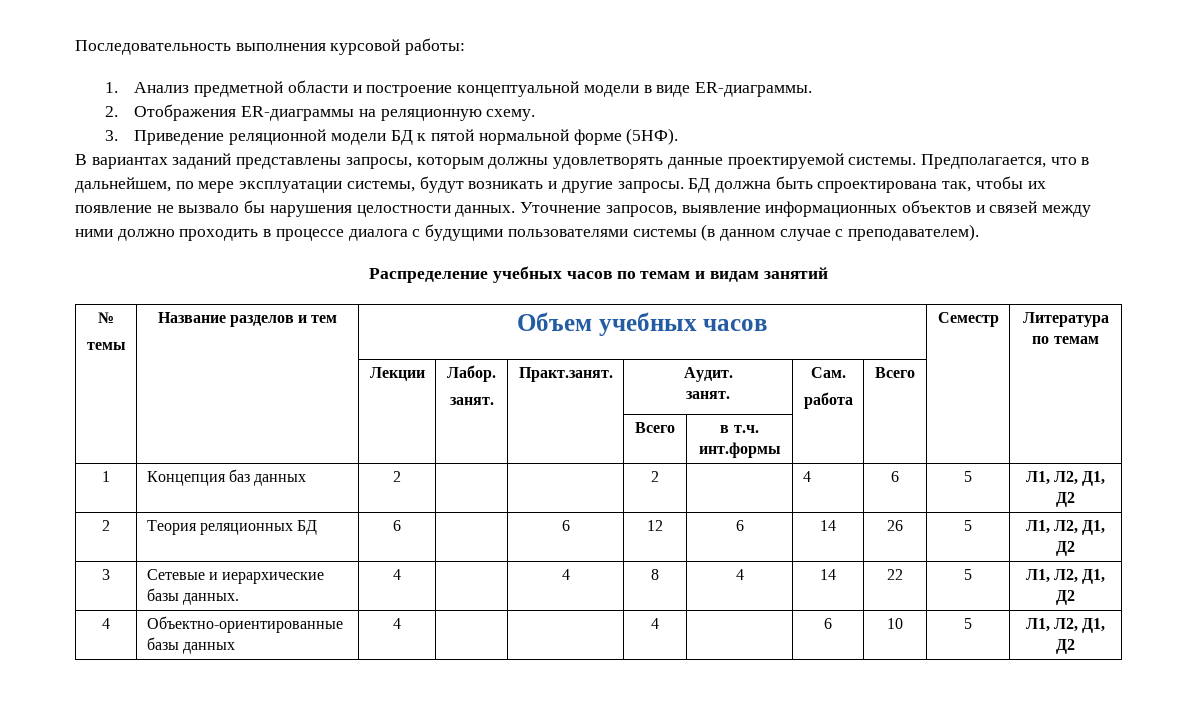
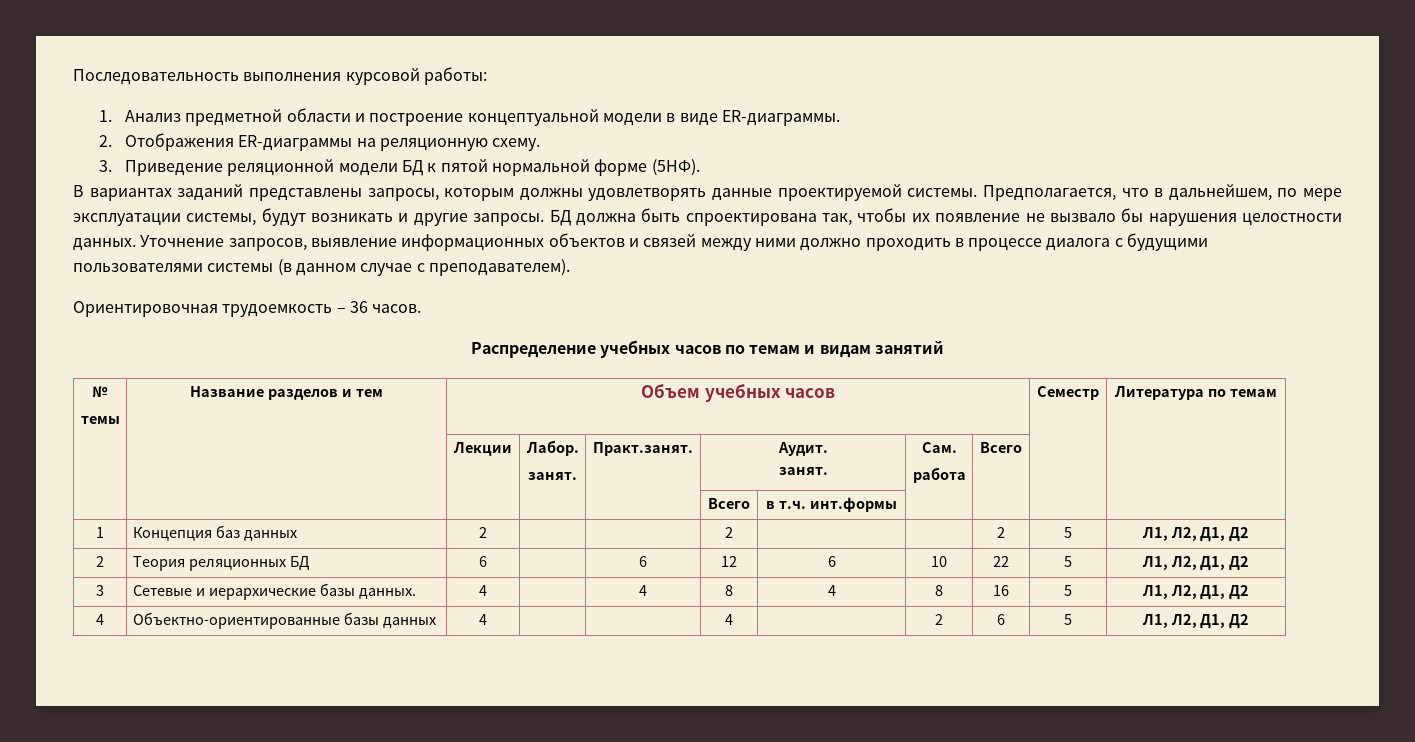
+ Ориентировочная трудоемкость – 36 часов.
- 1 | Концепция баз данных | 2 | | | 2 | | 4 | 6 | 5 | Л1, Л2, Д1, Д2
+ 1 | Концепция баз данных | 2 | | | 2 | | | 2 | 5 | Л1, Л2, Д1, Д2
- 2 | Теория реляционных БД | 6 | | 6 | 12 | 6 | 14 | 26 | 5 | Л1, Л2, Д1, Д2
+ 2 | Теория реляционных БД | 6 | | 6 | 12 | 6 | 10 | 22 | 5 | Л1, Л2, Д1, Д2
- 3 | Сетевые и иерархические базы данных. | 4 | | 4 | 8 | 4 | 14 | 22 | 5 | Л1, Л2, Д1, Д2
+ 3 | Сетевые и иерархические базы данных. | 4 | | 4 | 8 | 4 | 8 | 16 | 5 | Л1, Л2, Д1, Д2
- 4 | Объектно-ориентированные базы данных | 4 | | | 4 | | 6 | 10 | 5 | Л1, Л2, Д1, Д2
+ 4 | Объектно-ориентированные базы данных | 4 | | | 4 | | 2 | 6 | 5 | Л1, Л2, Д1, Д2

